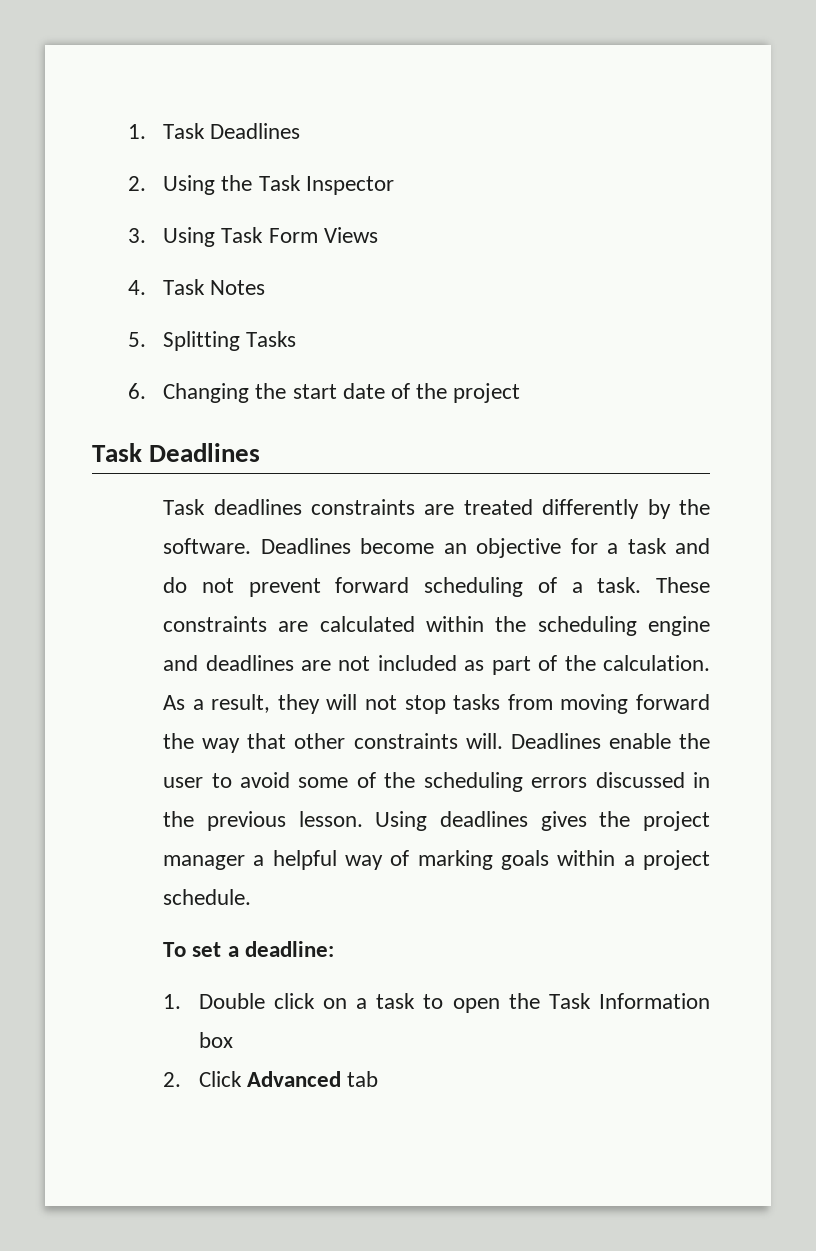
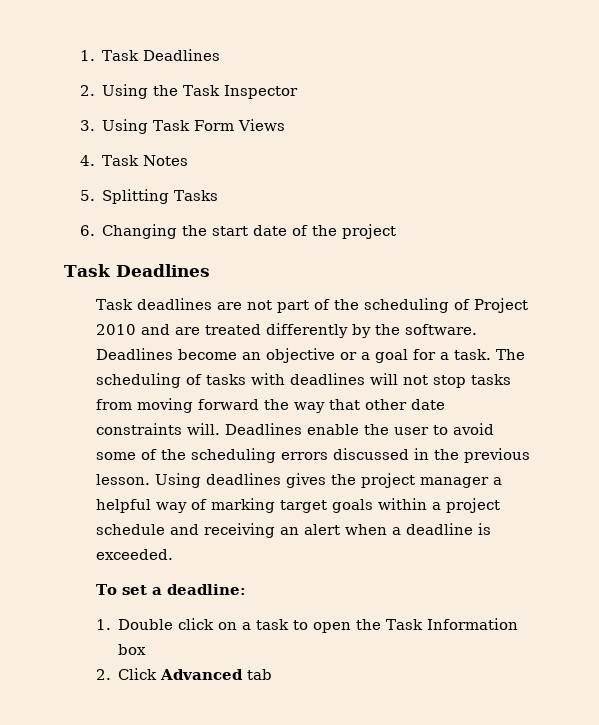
- Task deadlines constraints are treated differently by the software.
+ Task deadlines are not part of the scheduling of Project 2010 and are treated differently by the software.
- Deadlines become an objective for a task and do not prevent forward scheduling of a task. These constraints are calculated within the scheduling engine and deadlines are not included as part of the calculation. As a result, they will not stop tasks from moving forward the way that other constraints will.
+ Deadlines become an objective or a goal for a task. The scheduling of tasks with deadlines will not stop tasks from moving forward the way that other date constraints will.
- Using deadlines gives the project manager a helpful way of marking goals within a project schedule.
+ Using deadlines gives the project manager a helpful way of marking target goals within a project schedule and receiving an alert when a deadline is exceeded.

